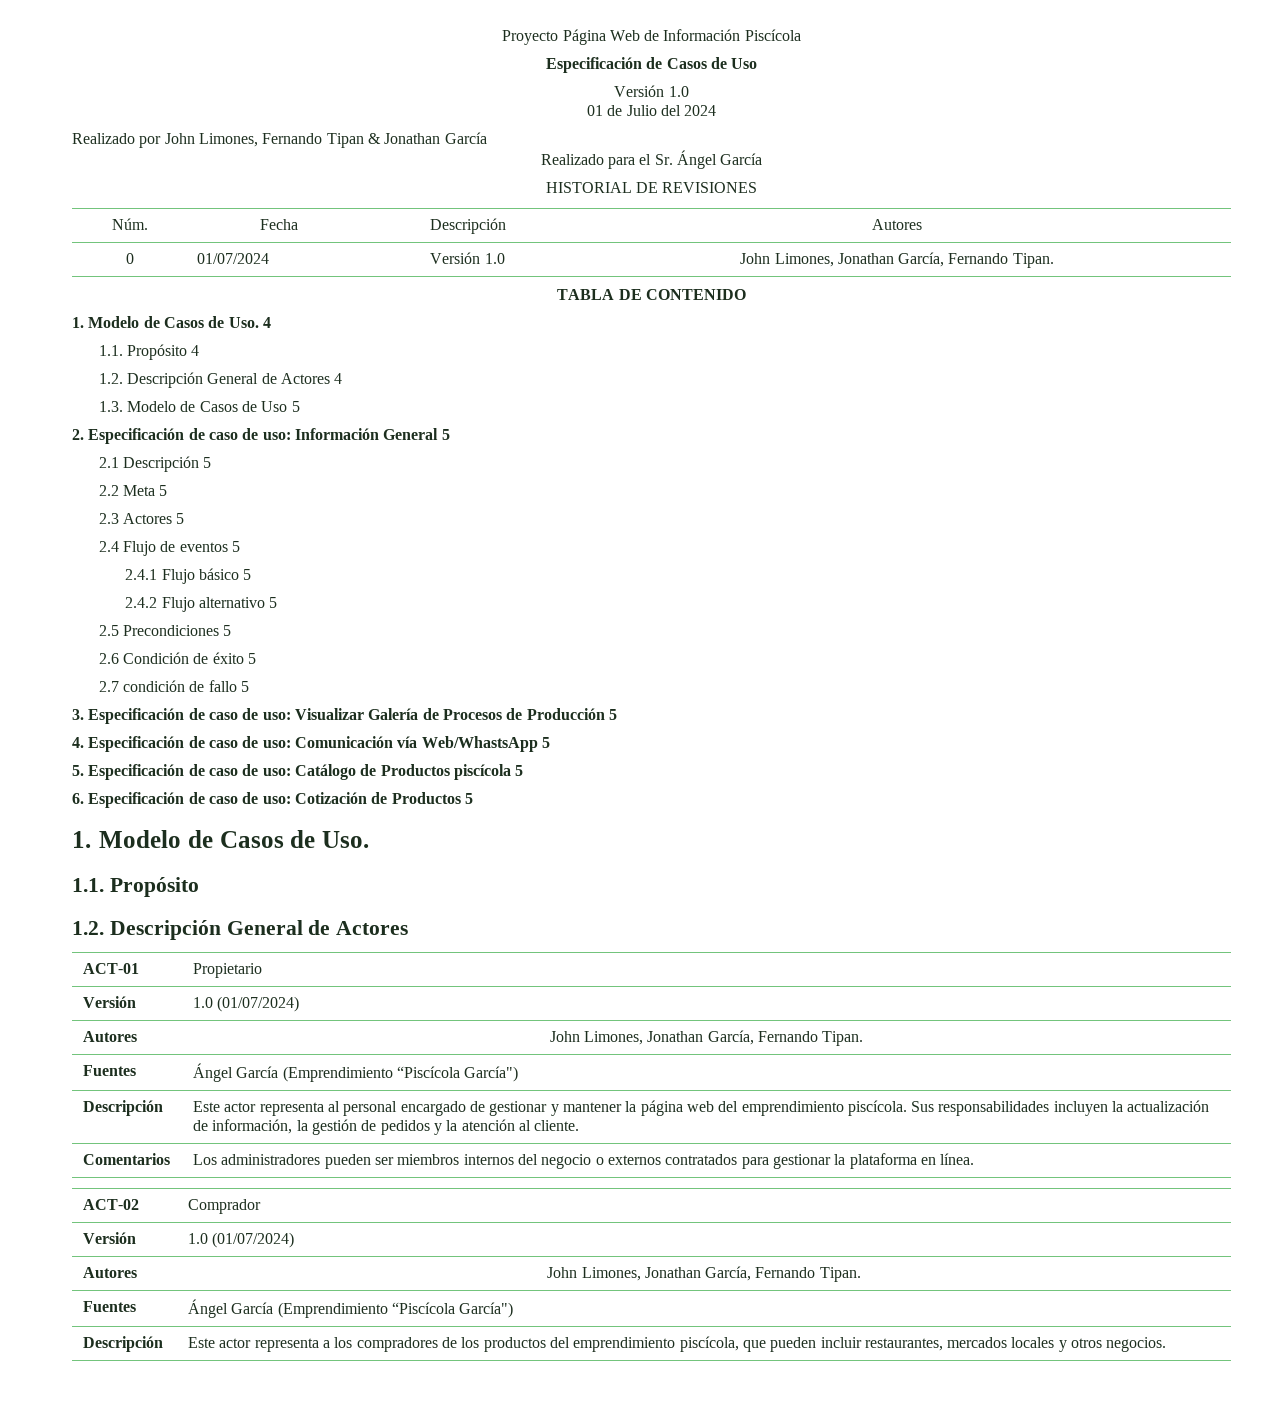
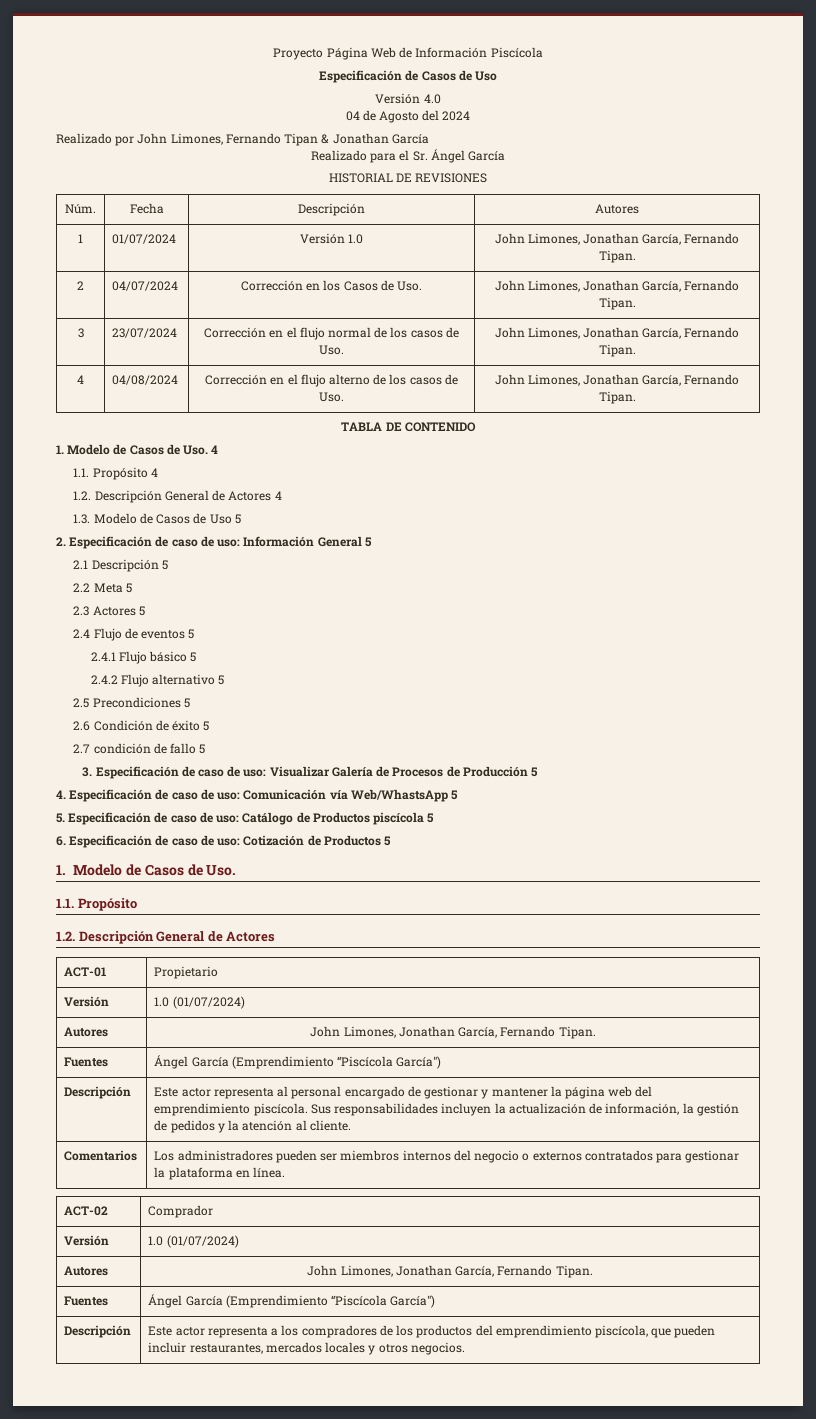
  Especificación de Casos de Uso
- Versión 1.0
- 01 de Julio del 2024
+ Versión 4.0
+ 04 de Agosto del 2024
- 0 | 01/07/2024 | Versión 1.0 | John Limones, Jonathan García, Fernando Tipan.
+ 1 | 01/07/2024 | Versión 1.0 | John Limones, Jonathan García, Fernando Tipan.
+ 2 | 04/07/2024 | Corrección en los Casos de Uso. | John Limones, Jonathan García, Fernando Tipan.
+ 3 | 23/07/2024 | Corrección en el flujo normal de los casos de Uso. | John Limones, Jonathan García, Fernando Tipan.
+ 4 | 04/08/2024 | Corrección en el flujo alterno de los casos de Uso. | John Limones, Jonathan García, Fernando Tipan.

